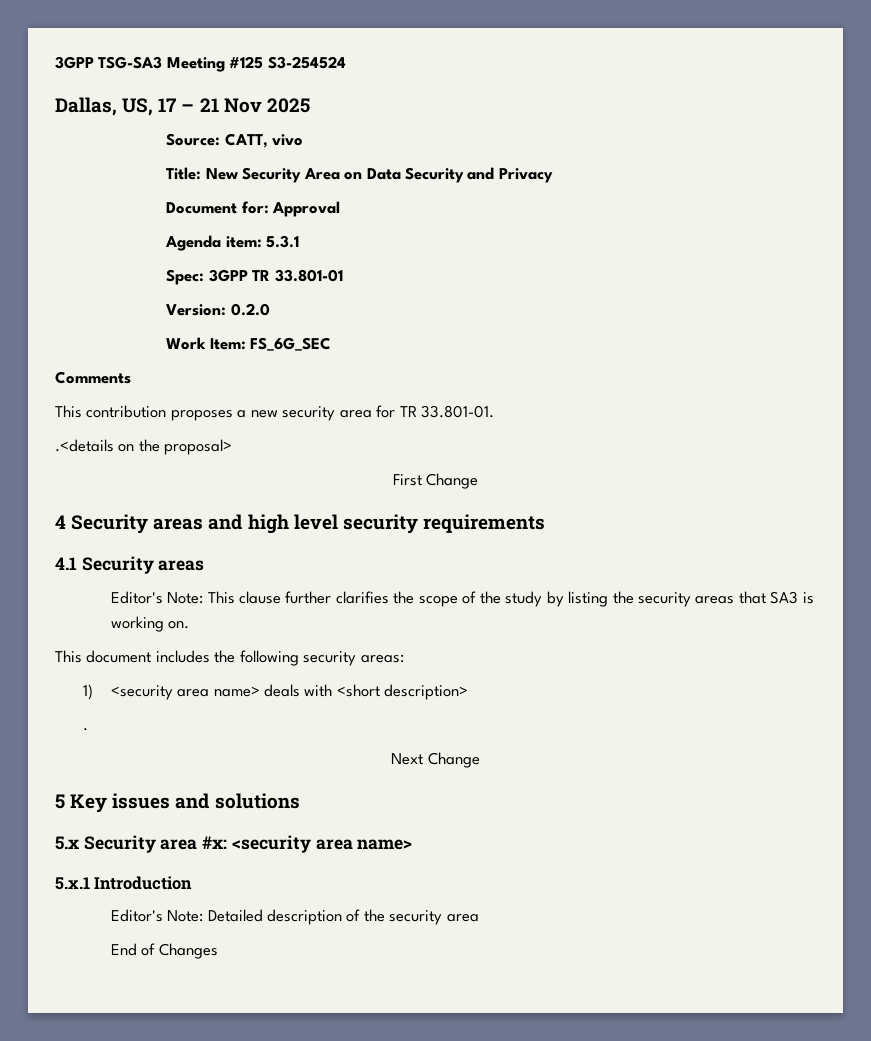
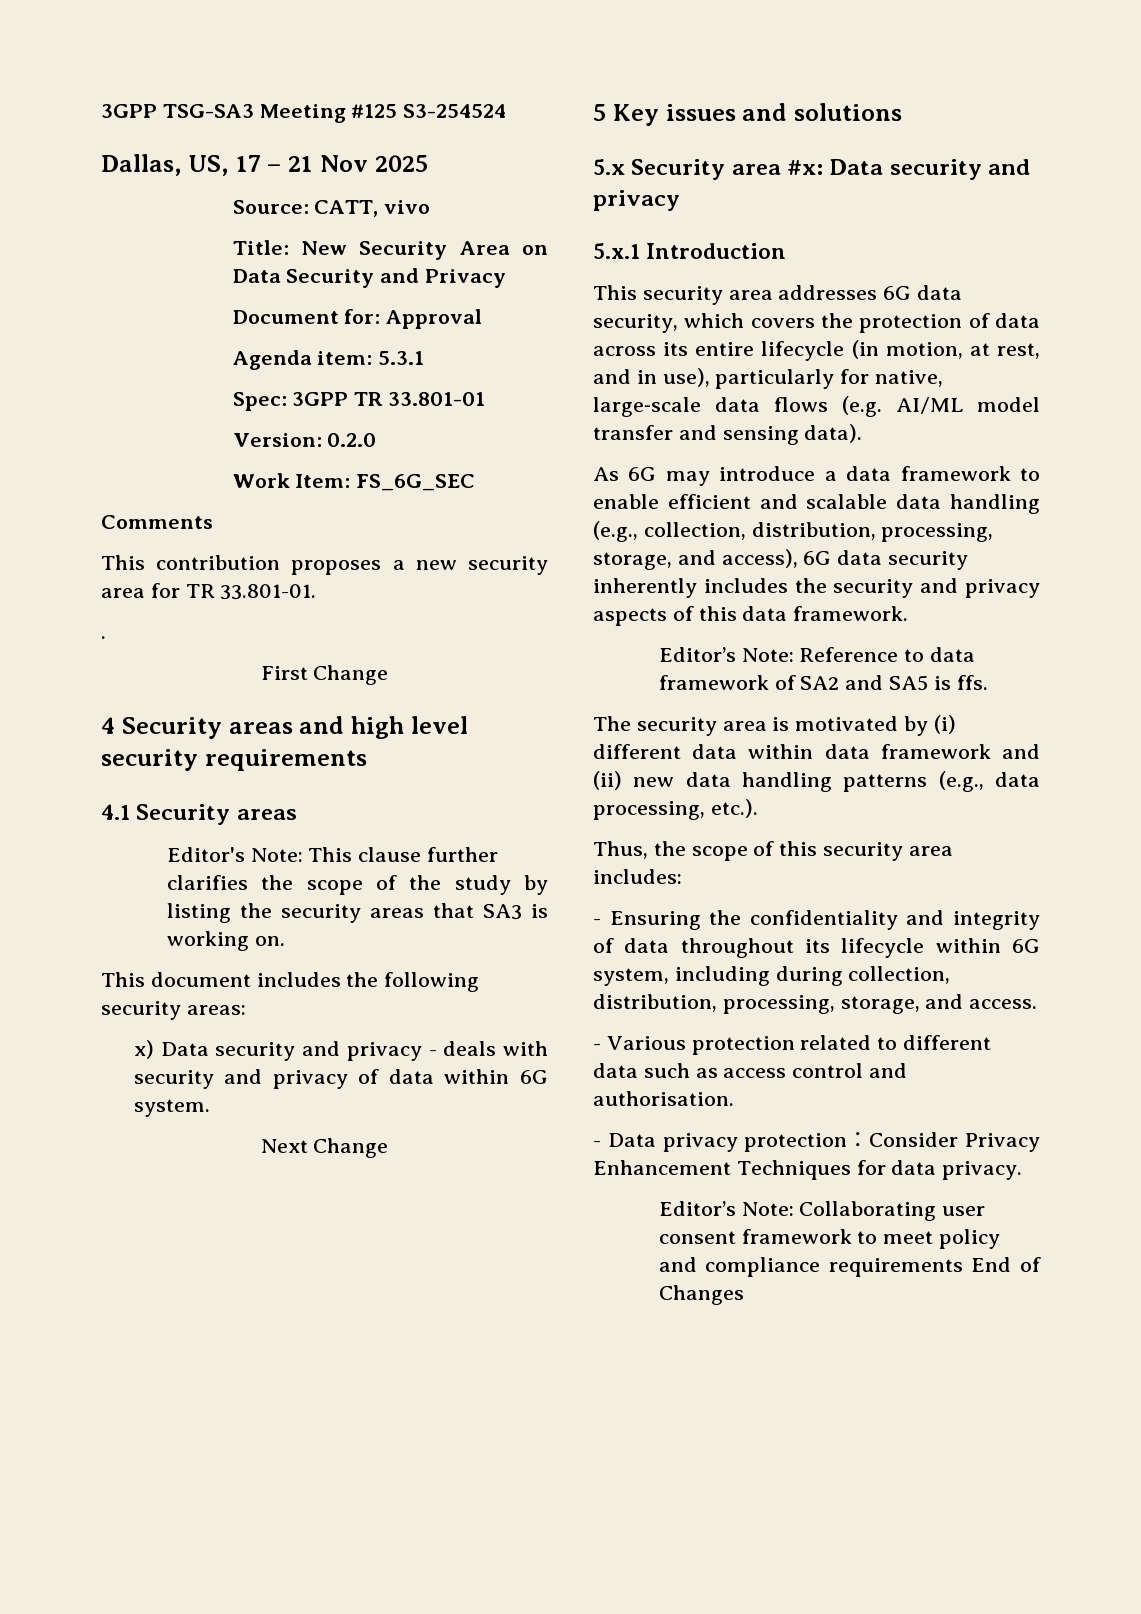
- .<details on the proposal>
+ .
- 1) <security area name> deals with <short description>
- .
+ x) Data security and privacy - deals with security and privacy of data within 6G system.
- 5.x Security area #x: <security area name>
+ 5.x Security area #x: Data security and privacy
  5.x.1 Introduction
- Editor's Note: Detailed description of the security area
- End of Changes
+ This security area addresses 6G data security, which covers the protection of data across its entire lifecycle (in motion, at rest, and in use), particularly for native, large‑scale data flows (e.g. AI/ML model transfer and sensing data).
+ As 6G may introduce a data framework to enable efficient and scalable data handling (e.g., collection, distribution, processing, storage, and access), 6G data security inherently includes the security and privacy aspects of this data framework.
+ Editor’s Note: Reference to data framework of SA2 and SA5 is ffs.
+ The security area is motivated by (i) different data within data framework and (ii) new data handling patterns (e.g., data processing, etc.).
+ Thus, the scope of this security area includes:
+ - Ensuring the confidentiality and integrity of data throughout its lifecycle within 6G system, including during collection, distribution, processing, storage, and access.
+ - Various protection related to different data such as access control and authorisation.
+ - Data privacy protection：Consider Privacy Enhancement Techniques for data privacy.
+ Editor’s Note: Collaborating user consent framework to meet policy and compliance requirements End of Changes

